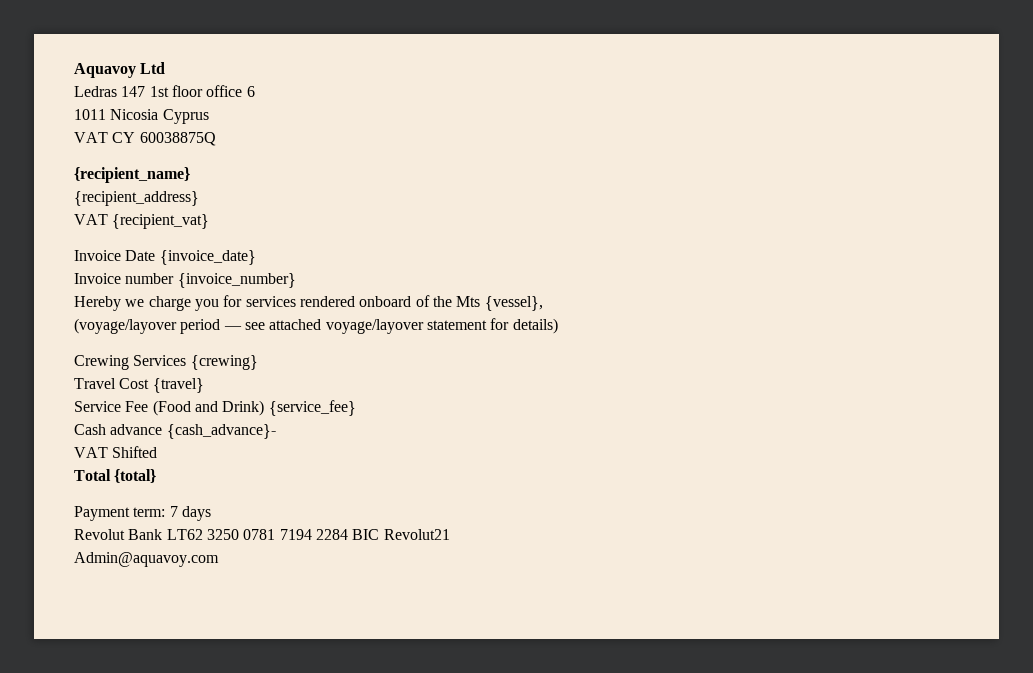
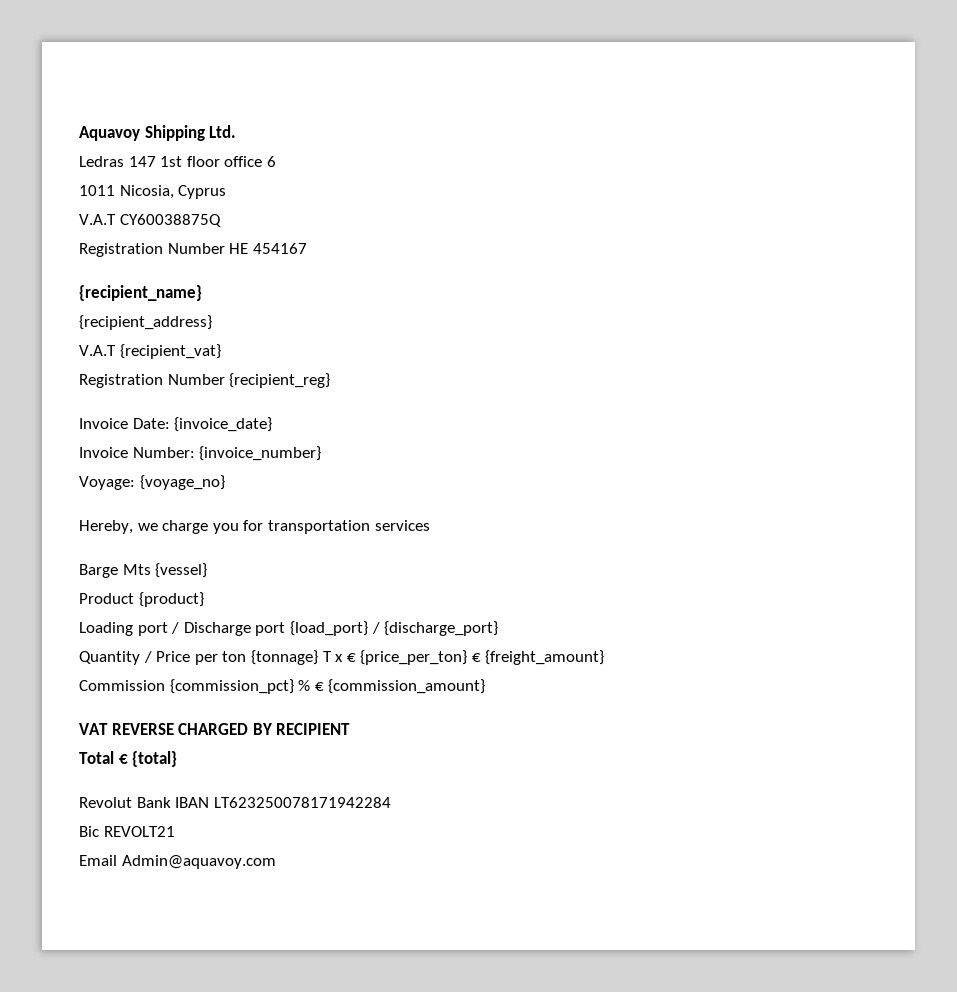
- Aquavoy Ltd
+ Aquavoy Shipping Ltd.
- 1011 Nicosia Cyprus
+ 1011 Nicosia, Cyprus
- VAT CY 60038875Q
+ V.A.T CY60038875Q
+ Registration Number HE 454167
- VAT {recipient_vat}
+ V.A.T {recipient_vat}
- Invoice Date {invoice_date}
+ Registration Number {recipient_reg}
+ Invoice Date: {invoice_date}
- Invoice number {invoice_number}
+ Invoice Number: {invoice_number}
- Hereby we charge you for services rendered onboard of the Mts {vessel},
- (voyage/layover period — see attached voyage/layover statement for details)
- Crewing Services {crewing}
- Travel Cost {travel}
- Service Fee (Food and Drink) {service_fee}
- Cash advance {cash_advance}-
- VAT Shifted
+ Voyage: {voyage_no}
+ Hereby, we charge you for transportation services
+ Barge Mts {vessel}
+ Product {product}
+ Loading port / Discharge port {load_port} / {discharge_port}
+ Quantity / Price per ton {tonnage} T x € {price_per_ton} € {freight_amount}
+ Commission {commission_pct} % € {commission_amount}
+ VAT REVERSE CHARGED BY RECIPIENT
- Total {total}
+ Total € {total}
- Payment term: 7 days
- Revolut Bank LT62 3250 0781 7194 2284 BIC Revolut21
- Admin@aquavoy.com
+ Revolut Bank IBAN LT623250078171942284
+ Bic REVOLT21
+ Email Admin@aquavoy.com

